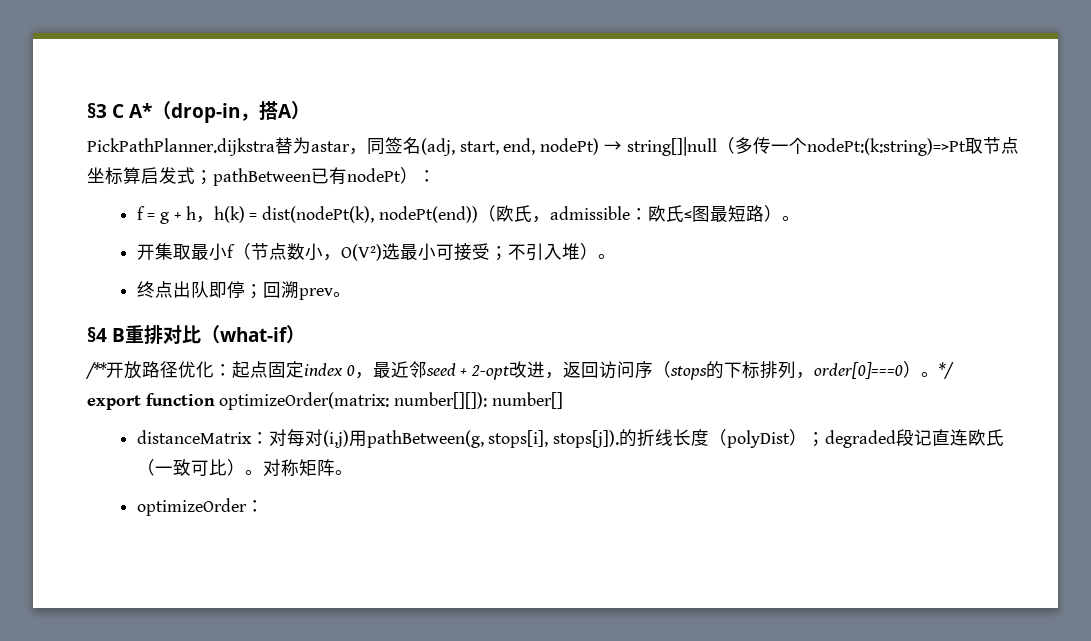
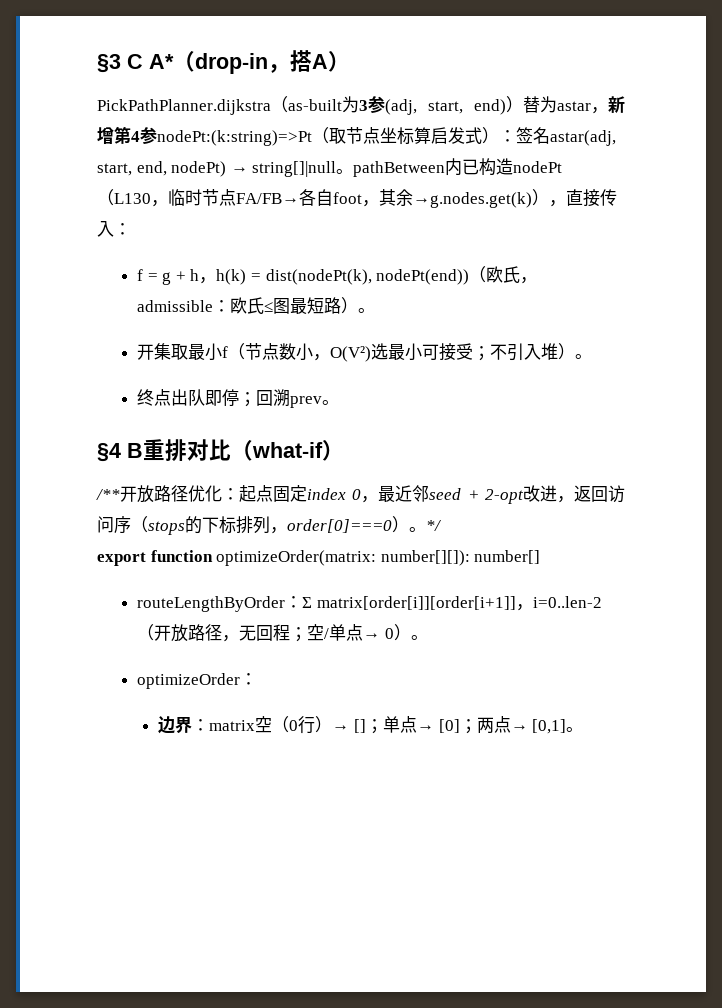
- PickPathPlanner.dijkstra替为astar，同签名(adj, start, end, nodePt) → string[]|null（多传一个nodePt:(k:string)=>Pt取节点坐标算启发式；pathBetween已有nodePt）：
+ PickPathPlanner.dijkstra（as-built为3参(adj, start, end)）替为astar，新增第4参nodePt:(k:string)=>Pt（取节点坐标算启发式）：签名astar(adj, start, end, nodePt) → string[]|null。pathBetween内已构造nodePt（L130，临时节点FA/FB→各自foot，其余→g.nodes.get(k)），直接传入：
- distanceMatrix：对每对(i,j)用pathBetween(g, stops[i], stops[j]).的折线长度（polyDist）；degraded段记直连欧氏（一致可比）。对称矩阵。
+ routeLengthByOrder：Σ matrix[order[i]][order[i+1]]，i=0..len-2（开放路径，无回程；空/单点→ 0）。
  optimizeOrder：
+ 边界：matrix空（0行）→ []；单点→ [0]；两点→ [0,1]。

